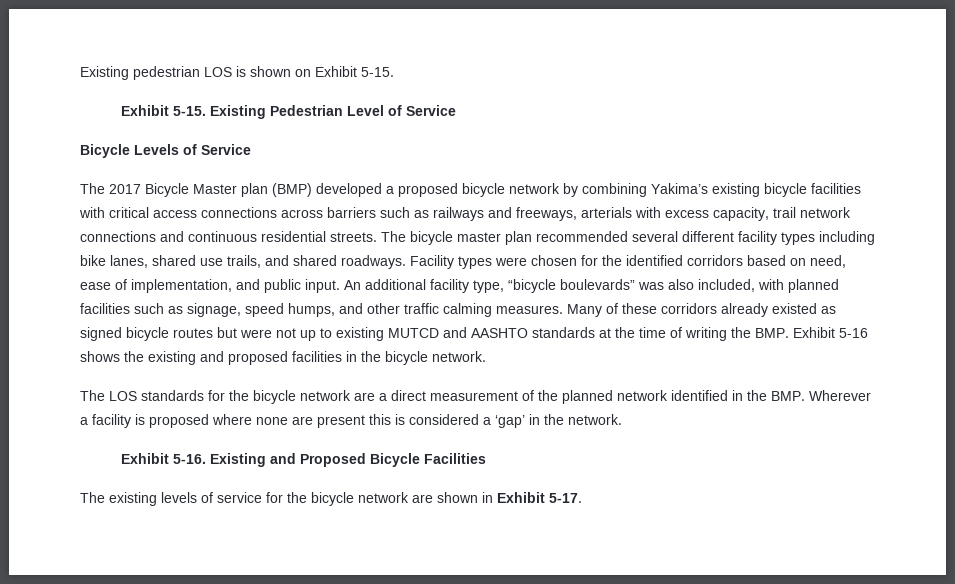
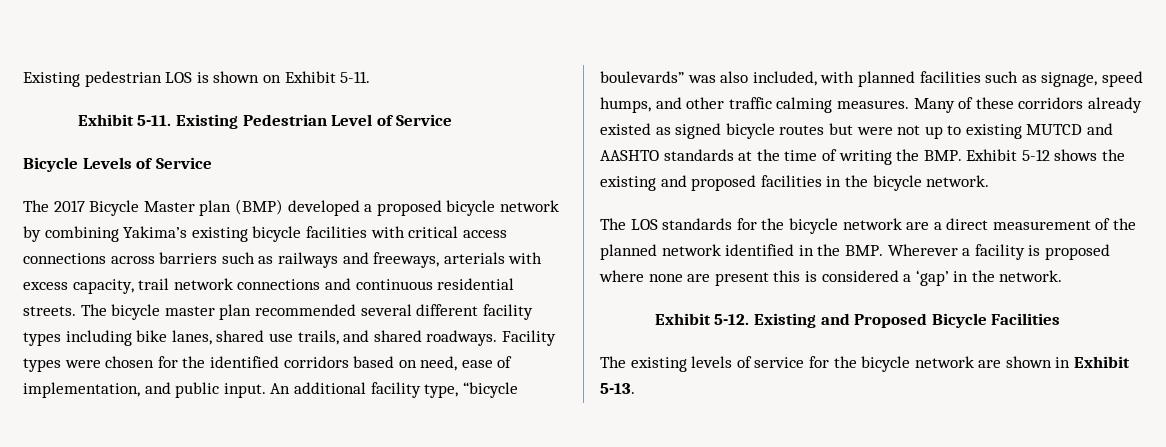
- Existing pedestrian LOS is shown on Exhibit 5-15.
- Exhibit 5-15.
+ Existing pedestrian LOS is shown on Exhibit 5-11.
+ Exhibit 5-11.
- Many of these corridors already existed as signed bicycle routes but were not up to existing MUTCD and AASHTO standards at the time of writing the BMP. Exhibit 5-16 shows the existing and proposed facilities in the bicycle network.
+ Many of these corridors already existed as signed bicycle routes but were not up to existing MUTCD and AASHTO standards at the time of writing the BMP. Exhibit 5-12 shows the existing and proposed facilities in the bicycle network.
- Exhibit 5-16.
+ Exhibit 5-12.
- The existing levels of service for the bicycle network are shown in Exhibit 5-17.
+ The existing levels of service for the bicycle network are shown in Exhibit 5-13.

